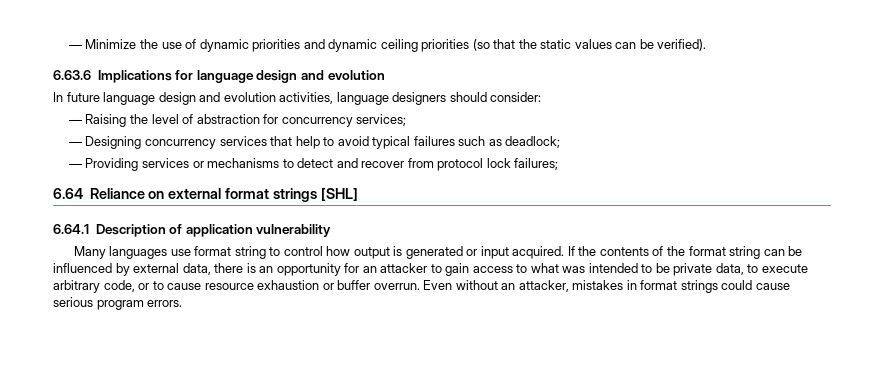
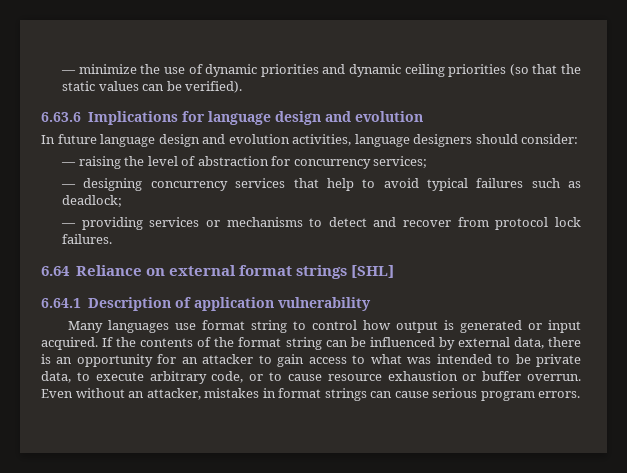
- — Minimize the use of dynamic priorities and dynamic ceiling priorities (so that the static values can be verified).
+ — minimize the use of dynamic priorities and dynamic ceiling priorities (so that the static values can be verified).
- — Raising the level of abstraction for concurrency services;
+ — raising the level of abstraction for concurrency services;
- — Designing concurrency services that help to avoid typical failures such as deadlock;
+ — designing concurrency services that help to avoid typical failures such as deadlock;
- — Providing services or mechanisms to detect and recover from protocol lock failures;
+ — providing services or mechanisms to detect and recover from protocol lock failures.
- Even without an attacker, mistakes in format strings could cause serious program errors.
+ Even without an attacker, mistakes in format strings can cause serious program errors.

